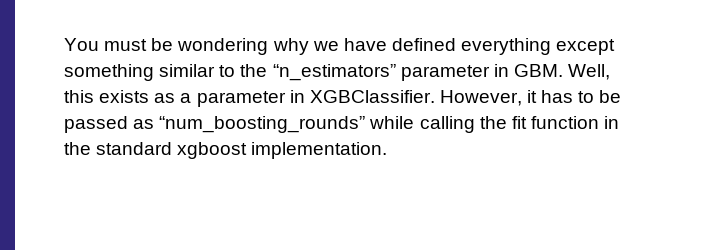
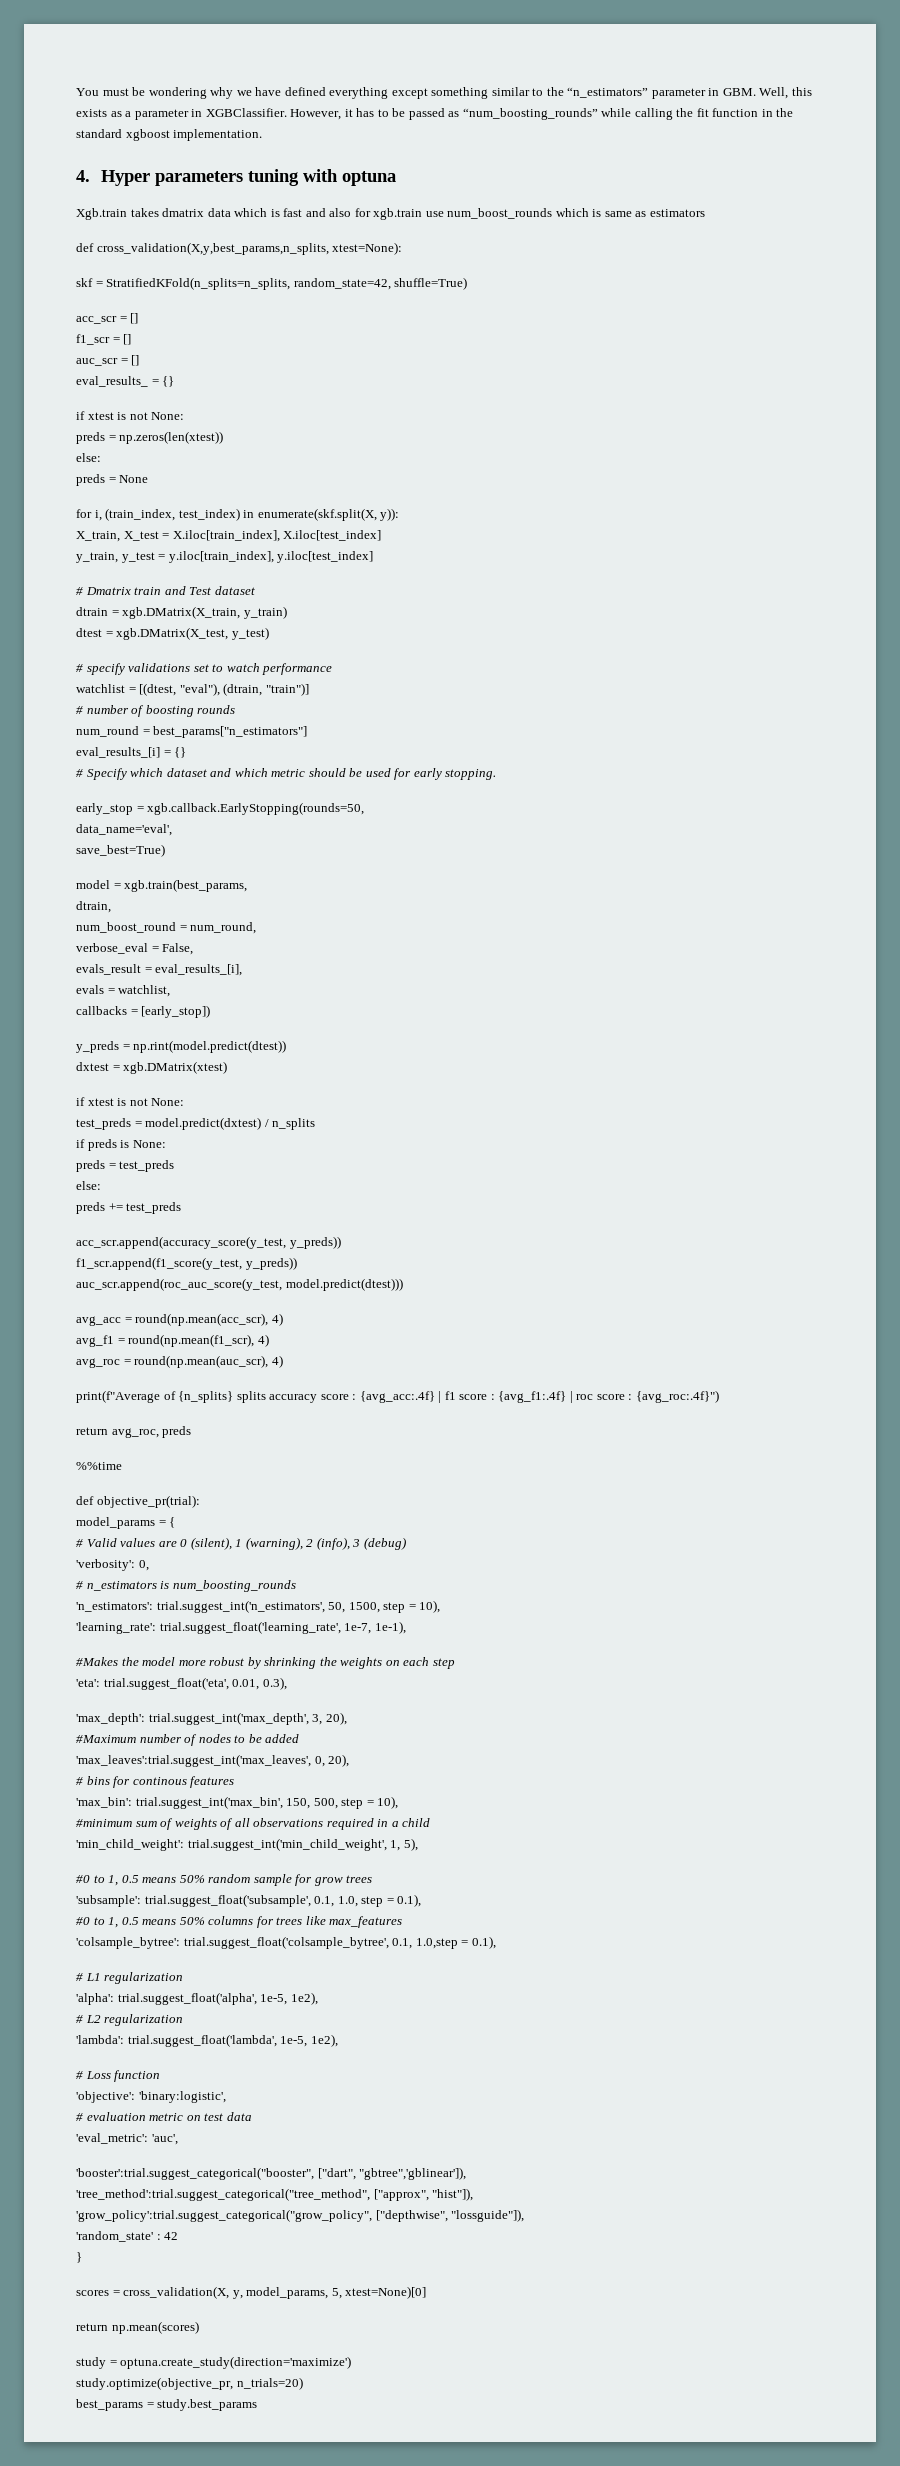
+ 4. Hyper parameters tuning with optuna
+ Xgb.train takes dmatrix data which is fast and also for xgb.train use num_boost_rounds which is same as estimators
+ def cross_validation(X,y,best_params,n_splits, xtest=None):
+ skf = StratifiedKFold(n_splits=n_splits, random_state=42, shuffle=True)
+ acc_scr = []
+ f1_scr = []
+ auc_scr = []
+ eval_results_ = {}
+ if xtest is not None:
+ preds = np.zeros(len(xtest))
+ else:
+ preds = None
+ for i, (train_index, test_index) in enumerate(skf.split(X, y)):
+ X_train, X_test = X.iloc[train_index], X.iloc[test_index]
+ y_train, y_test = y.iloc[train_index], y.iloc[test_index]
+ # Dmatrix train and Test dataset
+ dtrain = xgb.DMatrix(X_train, y_train)
+ dtest = xgb.DMatrix(X_test, y_test)
+ # specify validations set to watch performance
+ watchlist = [(dtest, "eval"), (dtrain, "train")]
+ # number of boosting rounds
+ num_round = best_params["n_estimators"]
+ eval_results_[i] = {}
+ # Specify which dataset and which metric should be used for early stopping.
+ early_stop = xgb.callback.EarlyStopping(rounds=50,
+ data_name='eval',
+ save_best=True)
+ model = xgb.train(best_params,
+ dtrain,
+ num_boost_round = num_round,
+ verbose_eval = False,
+ evals_result = eval_results_[i],
+ evals = watchlist,
+ callbacks = [early_stop])
+ y_preds = np.rint(model.predict(dtest))
+ dxtest = xgb.DMatrix(xtest)
+ if xtest is not None:
+ test_preds = model.predict(dxtest) / n_splits
+ if preds is None:
+ preds = test_preds
+ else:
+ preds += test_preds
+ acc_scr.append(accuracy_score(y_test, y_preds))
+ f1_scr.append(f1_score(y_test, y_preds))
+ auc_scr.append(roc_auc_score(y_test, model.predict(dtest)))
+ avg_acc = round(np.mean(acc_scr), 4)
+ avg_f1 = round(np.mean(f1_scr), 4)
+ avg_roc = round(np.mean(auc_scr), 4)
+ print(f"Average of {n_splits} splits accuracy score : {avg_acc:.4f} | f1 score : {avg_f1:.4f} | roc score : {avg_roc:.4f}")
+ return avg_roc, preds
+ %%time
+ def objective_pr(trial):
+ model_params = {
+ # Valid values are 0 (silent), 1 (warning), 2 (info), 3 (debug)
+ 'verbosity': 0,
+ # n_estimators is num_boosting_rounds
+ 'n_estimators': trial.suggest_int('n_estimators', 50, 1500, step = 10),
+ 'learning_rate': trial.suggest_float('learning_rate', 1e-7, 1e-1),
+ #Makes the model more robust by shrinking the weights on each step
+ 'eta': trial.suggest_float('eta', 0.01, 0.3),
+ 'max_depth': trial.suggest_int('max_depth', 3, 20),
+ #Maximum number of nodes to be added
+ 'max_leaves':trial.suggest_int('max_leaves', 0, 20),
+ # bins for continous features
+ 'max_bin': trial.suggest_int('max_bin', 150, 500, step = 10),
+ #minimum sum of weights of all observations required in a child
+ 'min_child_weight': trial.suggest_int('min_child_weight', 1, 5),
+ #0 to 1, 0.5 means 50% random sample for grow trees
+ 'subsample': trial.suggest_float('subsample', 0.1, 1.0, step = 0.1),
+ #0 to 1, 0.5 means 50% columns for trees like max_features
+ 'colsample_bytree': trial.suggest_float('colsample_bytree', 0.1, 1.0,step = 0.1),
+ # L1 regularization
+ 'alpha': trial.suggest_float('alpha', 1e-5, 1e2),
+ # L2 regularization
+ 'lambda': trial.suggest_float('lambda', 1e-5, 1e2),
+ # Loss function
+ 'objective': 'binary:logistic',
+ # evaluation metric on test data
+ 'eval_metric': 'auc',
+ 'booster':trial.suggest_categorical("booster", ["dart", "gbtree",'gblinear']),
+ 'tree_method':trial.suggest_categorical("tree_method", ["approx", "hist"]),
+ 'grow_policy':trial.suggest_categorical("grow_policy", ["depthwise", "lossguide"]),
+ 'random_state' : 42
+ }
+ scores = cross_validation(X, y, model_params, 5, xtest=None)[0]
+ return np.mean(scores)
+ study = optuna.create_study(direction='maximize')
+ study.optimize(objective_pr, n_trials=20)
+ best_params = study.best_params

